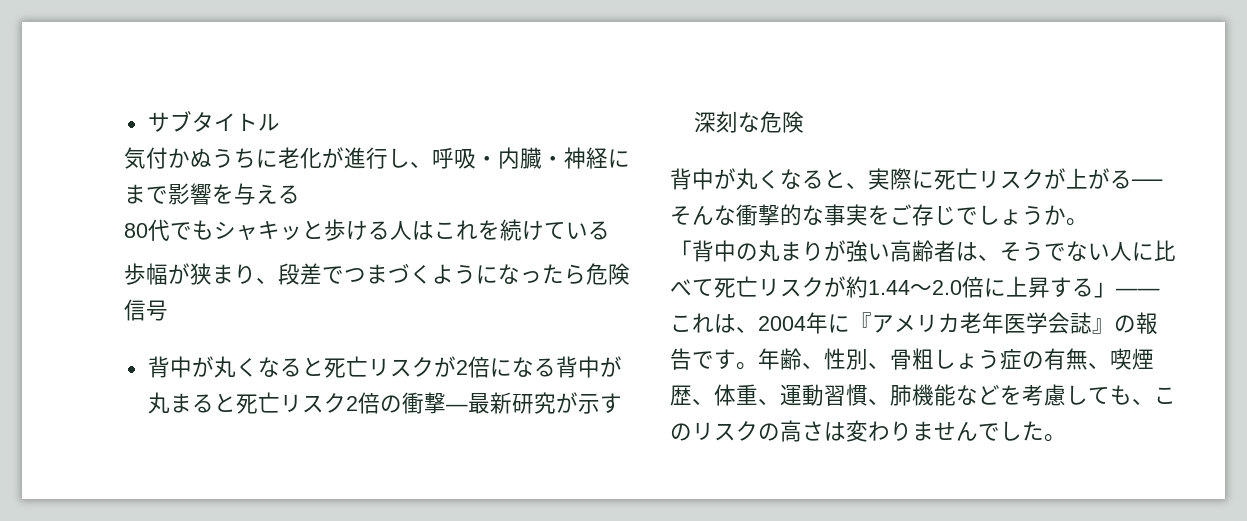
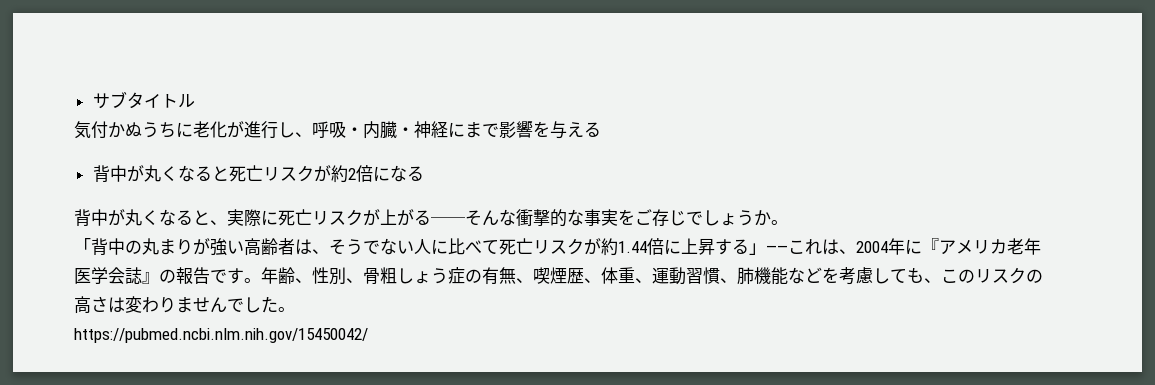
- 80代でもシャキッと歩ける人はこれを続けている
- 歩幅が狭まり、段差でつまづくようになったら危険信号
- 背中が丸くなると死亡リスクが2倍になる背中が丸まると死亡リスク2倍の衝撃—最新研究が示す深刻な危険
+ 背中が丸くなると死亡リスクが約2倍になる
- 「背中の丸まりが強い高齢者は、そうでない人に比べて死亡リスクが約1.44〜2.0倍に上昇する」――これは、2004年に『アメリカ老年医学会誌』の報告です。
+ 「背中の丸まりが強い高齢者は、そうでない人に比べて死亡リスクが約1.44倍に上昇する」――これは、2004年に『アメリカ老年医学会誌』の報告です。
+ https://pubmed.ncbi.nlm.nih.gov/15450042/

